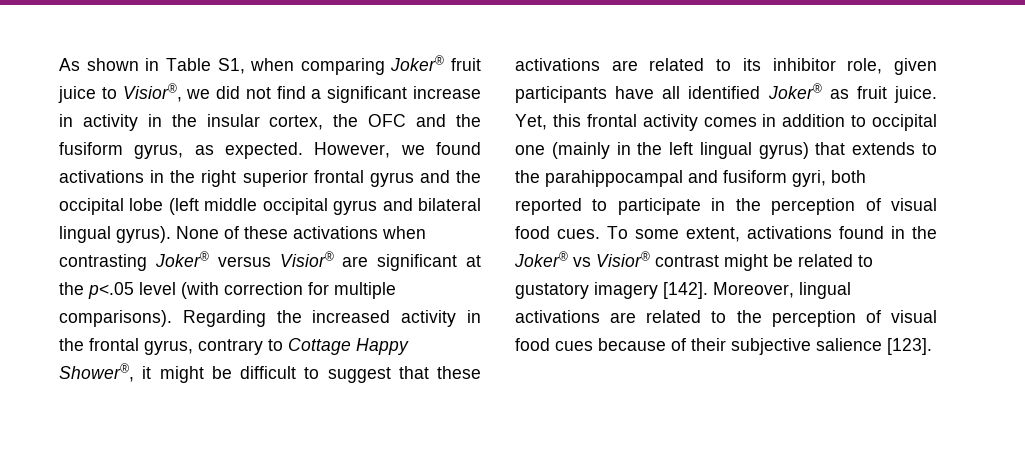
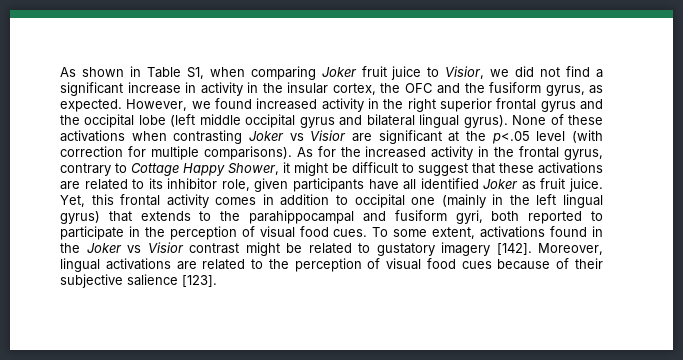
- As shown in Table S1, when comparing Joker® fruit juice to Visior®, we did not find a significant increase in activity in the insular cortex, the OFC and the fusiform gyrus, as expected.
+ As shown in Table S1, when comparing Joker fruit juice to Visior, we did not find a significant increase in activity in the insular cortex, the OFC and the fusiform gyrus, as expected.
- However, we found activations in the right superior frontal gyrus and the occipital lobe (left middle occipital gyrus and bilateral lingual gyrus).
+ However, we found increased activity in the right superior frontal gyrus and the occipital lobe (left middle occipital gyrus and bilateral lingual gyrus).
- None of these activations when contrasting Joker® versus Visior® are significant at the p<.05 level (with correction for multiple comparisons).
+ None of these activations when contrasting Joker vs Visior are significant at the p<.05 level (with correction for multiple comparisons).
- Regarding the increased activity in the frontal gyrus, contrary to Cottage Happy Shower®, it might be difficult to suggest that these activations are related to its inhibitor role, given participants have all identified Joker® as fruit juice.
+ As for the increased activity in the frontal gyrus, contrary to Cottage Happy Shower, it might be difficult to suggest that these activations are related to its inhibitor role, given participants have all identified Joker as fruit juice.
- To some extent, activations found in the Joker® vs Visior® contrast might be related to gustatory imagery [142].
+ To some extent, activations found in the Joker vs Visior contrast might be related to gustatory imagery [142].

